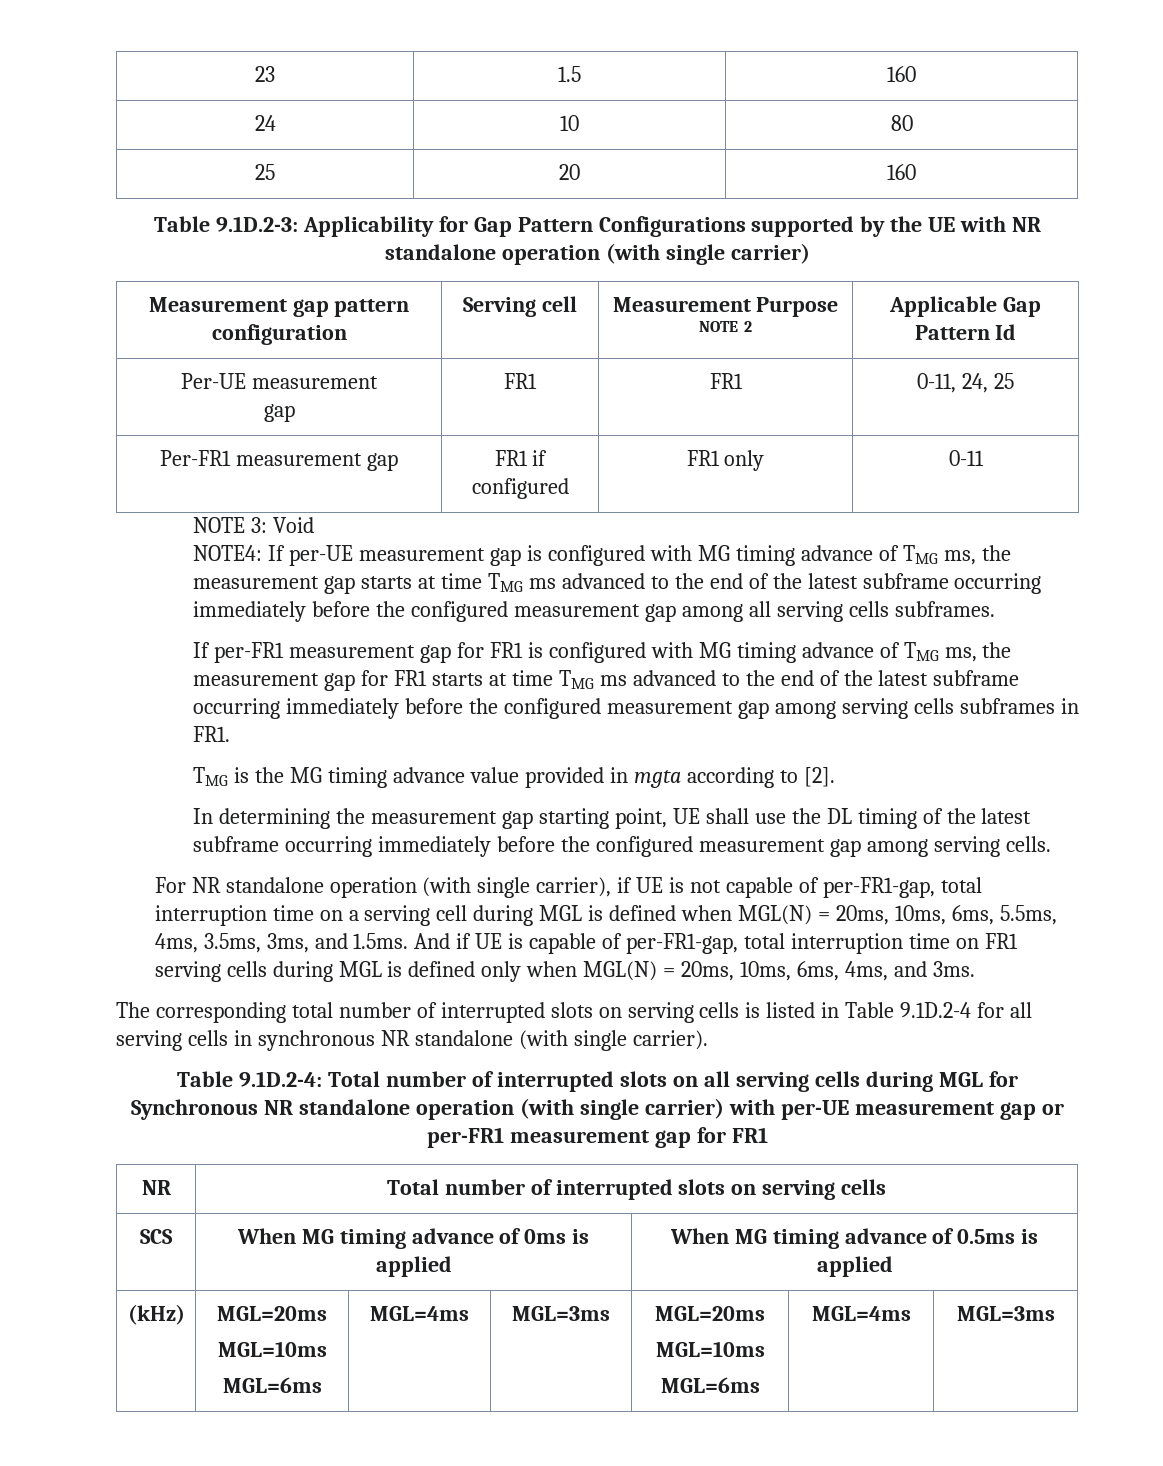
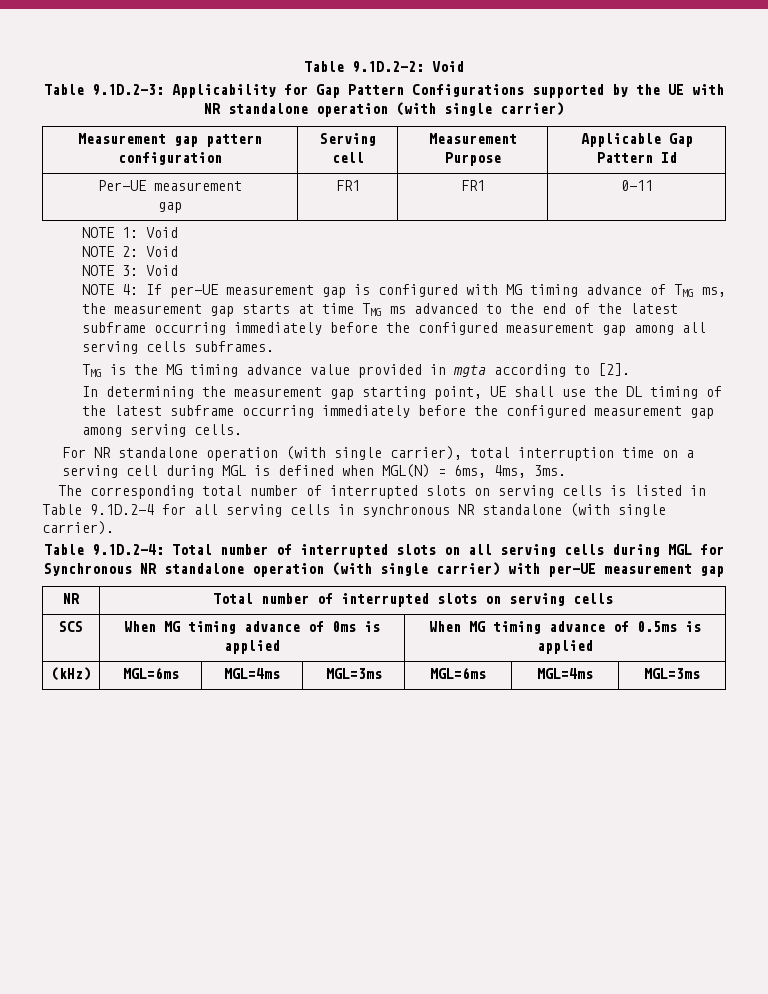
- 23 | 1.5 | 160
- 24 | 10 | 80
- 25 | 20 | 160
+ Table 9.1D.2-2: Void
- Measurement gap pattern configuration | Serving cell | Measurement Purpose NOTE 2 | Applicable Gap Pattern Id
+ Measurement gap pattern configuration | Serving cell | Measurement Purpose | Applicable Gap Pattern Id
  Per-UE measurement
- gap | FR1 | FR1 | 0-11, 24, 25
- Per-FR1 measurement gap | FR1 if configured | FR1 only | 0-11
+ gap | FR1 | FR1 | 0-11
+ NOTE 1: Void
+ NOTE 2: Void
- NOTE4: If per-UE measurement gap is configured with MG timing advance of TMG ms, the measurement gap starts at time TMG ms advanced to the end of the latest subframe occurring immediately before the configured measurement gap among all serving cells subframes.
+ NOTE 4: If per-UE measurement gap is configured with MG timing advance of TMG ms, the measurement gap starts at time TMG ms advanced to the end of the latest subframe occurring immediately before the configured measurement gap among all serving cells subframes.
- If per-FR1 measurement gap for FR1 is configured with MG timing advance of TMG ms, the measurement gap for FR1 starts at time TMG ms advanced to the end of the latest subframe occurring immediately before the configured measurement gap among serving cells subframes in FR1.
- For NR standalone operation (with single carrier), if UE is not capable of per-FR1-gap, total interruption time on a serving cell during MGL is defined when MGL(N) = 20ms, 10ms, 6ms, 5.5ms, 4ms, 3.5ms, 3ms, and 1.5ms. And if UE is capable of per-FR1-gap, total interruption time on FR1 serving cells during MGL is defined only when MGL(N) = 20ms, 10ms, 6ms, 4ms, and 3ms.
+ For NR standalone operation (with single carrier), total interruption time on a serving cell during MGL is defined when MGL(N) = 6ms, 4ms, 3ms.
- Table 9.1D.2-4: Total number of interrupted slots on all serving cells during MGL for Synchronous NR standalone operation (with single carrier) with per-UE measurement gap or per-FR1 measurement gap for FR1
+ Table 9.1D.2-4: Total number of interrupted slots on all serving cells during MGL for Synchronous NR standalone operation (with single carrier) with per-UE measurement gap
- (kHz) | MGL=20ms
- MGL=10ms
- MGL=6ms | MGL=4ms | MGL=3ms | MGL=20ms
- MGL=10ms
- MGL=6ms | MGL=4ms | MGL=3ms
+ (kHz) | MGL=6ms | MGL=4ms | MGL=3ms | MGL=6ms | MGL=4ms | MGL=3ms

